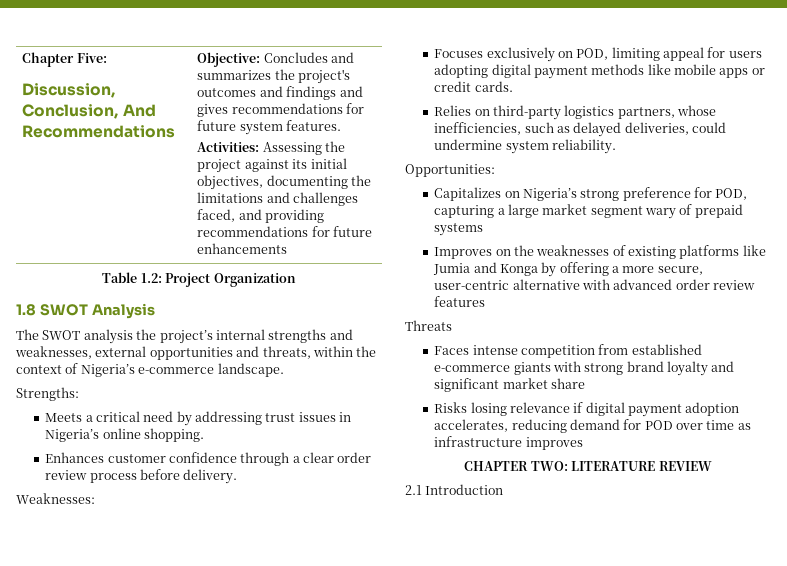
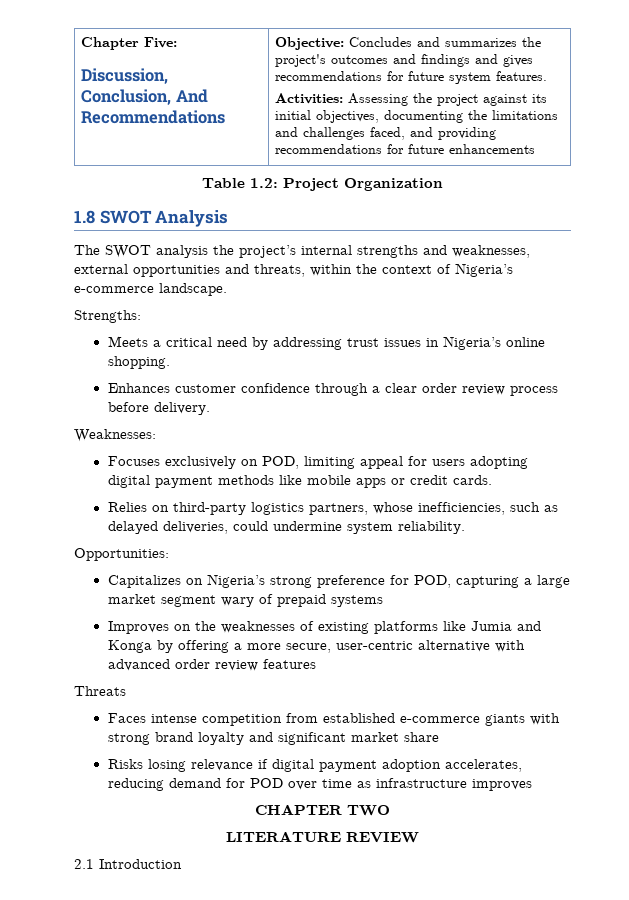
- CHAPTER TWO: LITERATURE REVIEW
+ CHAPTER TWO
+ LITERATURE REVIEW

